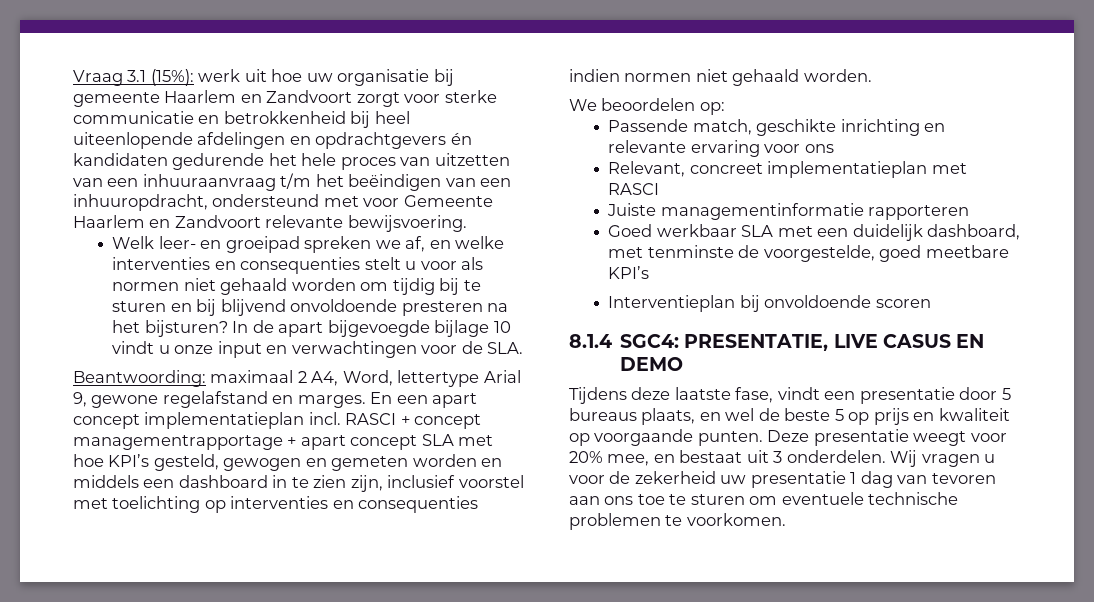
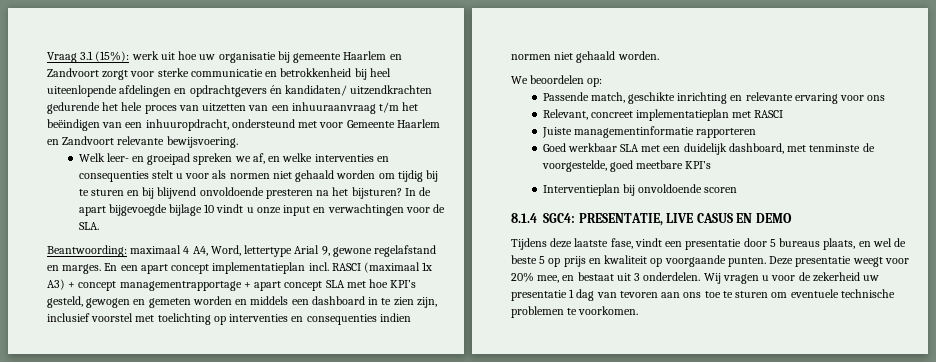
- Vraag 3.1 (15%): werk uit hoe uw organisatie bij gemeente Haarlem en Zandvoort zorgt voor sterke communicatie en betrokkenheid bij heel uiteenlopende afdelingen en opdrachtgevers én kandidaten gedurende het hele proces van uitzetten van een inhuuraanvraag t/m het beëindigen van een inhuuropdracht, ondersteund met voor Gemeente Haarlem en Zandvoort relevante bewijsvoering.
+ Vraag 3.1 (15%): werk uit hoe uw organisatie bij gemeente Haarlem en Zandvoort zorgt voor sterke communicatie en betrokkenheid bij heel uiteenlopende afdelingen en opdrachtgevers én kandidaten/ uitzendkrachten gedurende het hele proces van uitzetten van een inhuuraanvraag t/m het beëindigen van een inhuuropdracht, ondersteund met voor Gemeente Haarlem en Zandvoort relevante bewijsvoering.
- Beantwoording: maximaal 2 A4, Word, lettertype Arial 9, gewone regelafstand en marges.
+ Beantwoording: maximaal 4 A4, Word, lettertype Arial 9, gewone regelafstand en marges.
- En een apart concept implementatieplan incl. RASCI + concept managementrapportage + apart concept SLA met hoe KPI’s gesteld, gewogen en gemeten worden en middels een dashboard in te zien zijn, inclusief voorstel met toelichting op interventies en consequenties indien normen niet gehaald worden.
+ En een apart concept implementatieplan incl. RASCI (maximaal 1x A3) + concept managementrapportage + apart concept SLA met hoe KPI’s gesteld, gewogen en gemeten worden en middels een dashboard in te zien zijn, inclusief voorstel met toelichting op interventies en consequenties indien normen niet gehaald worden.

